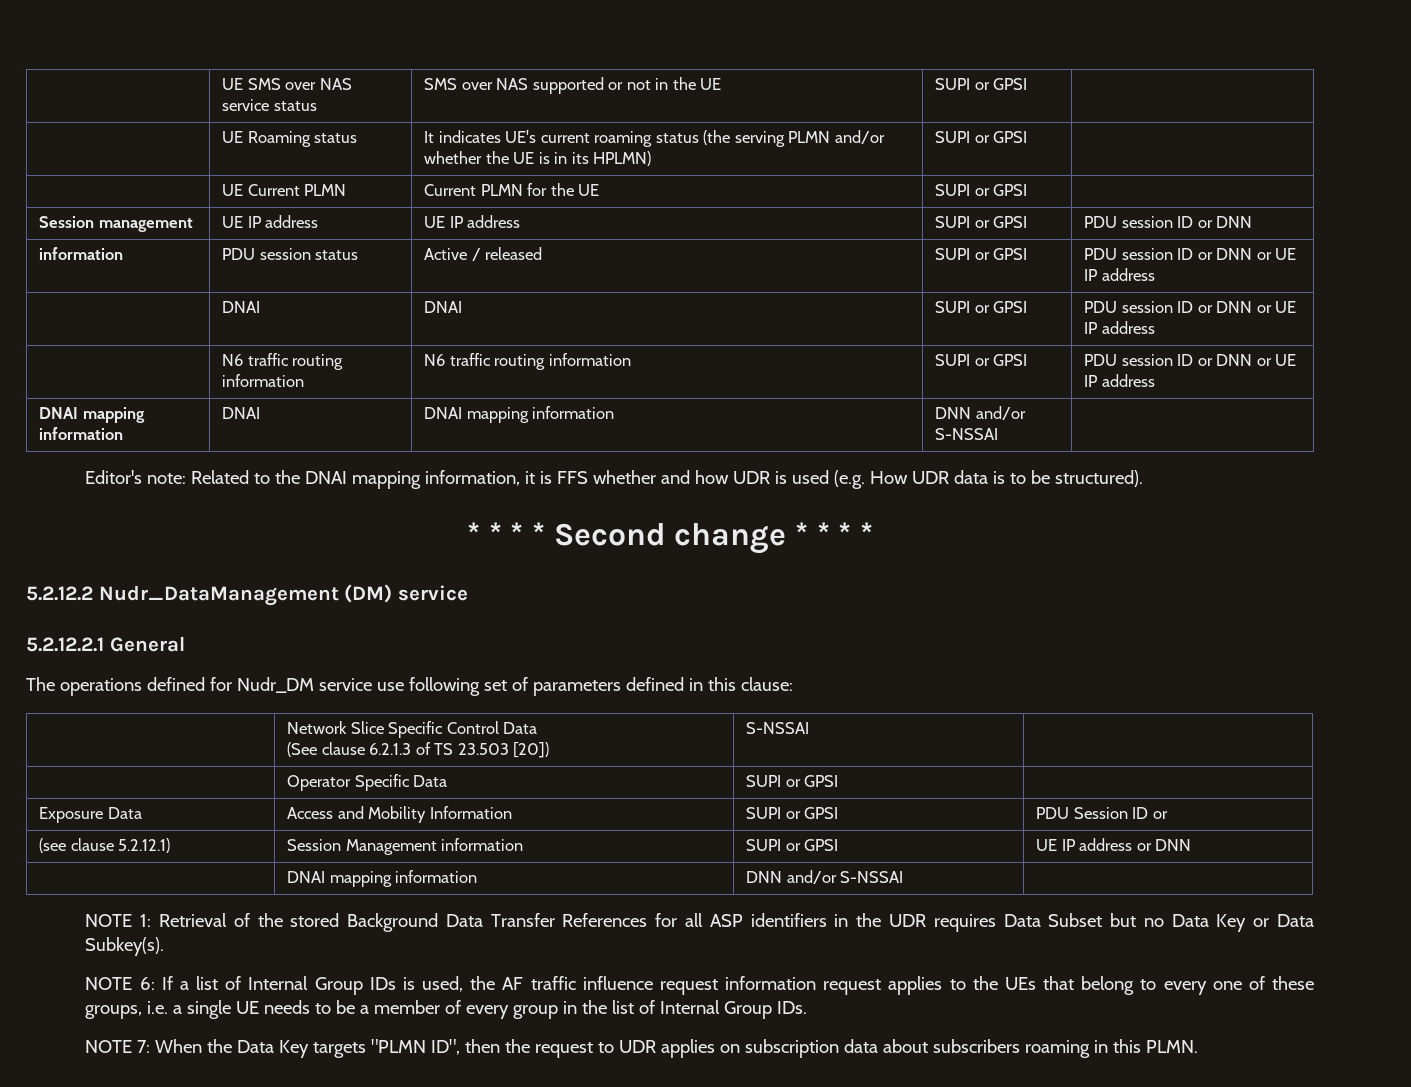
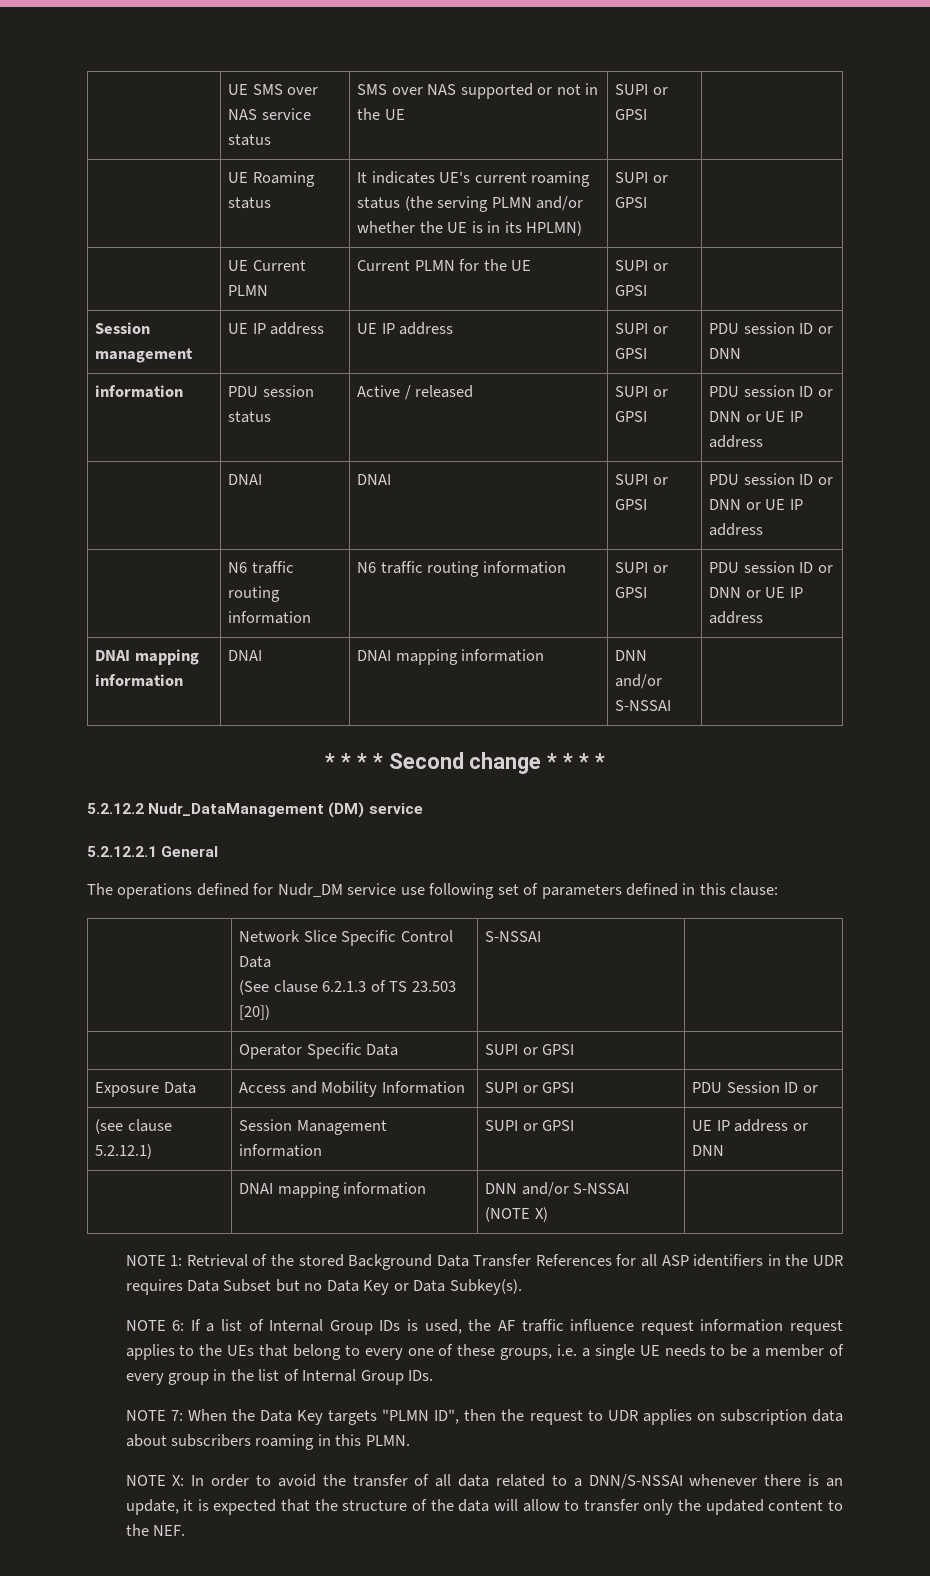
- Editor's note: Related to the DNAI mapping information, it is FFS whether and how UDR is used (e.g. How UDR data is to be structured).
  (see clause 5.2.12.1) | Session Management information | SUPI or GPSI | UE IP address or DNN
- | DNAI mapping information | DNN and/or S-NSSAI |
+ | DNAI mapping information | DNN and/or S-NSSAI (NOTE X) |
+ NOTE X: In order to avoid the transfer of all data related to a DNN/S-NSSAI whenever there is an update, it is expected that the structure of the data will allow to transfer only the updated content to the NEF.

